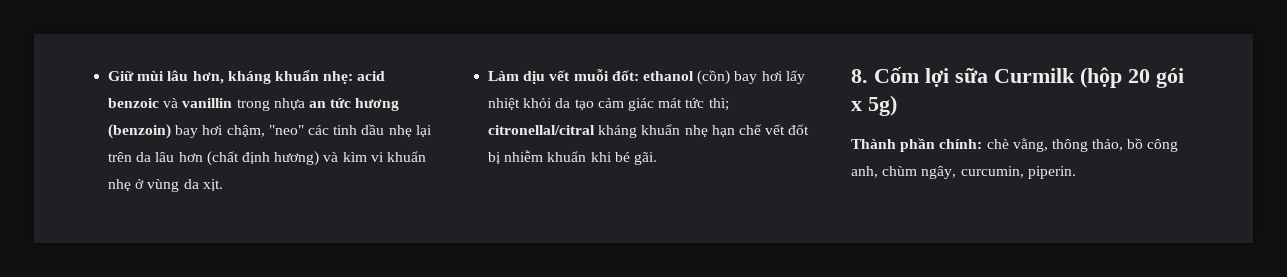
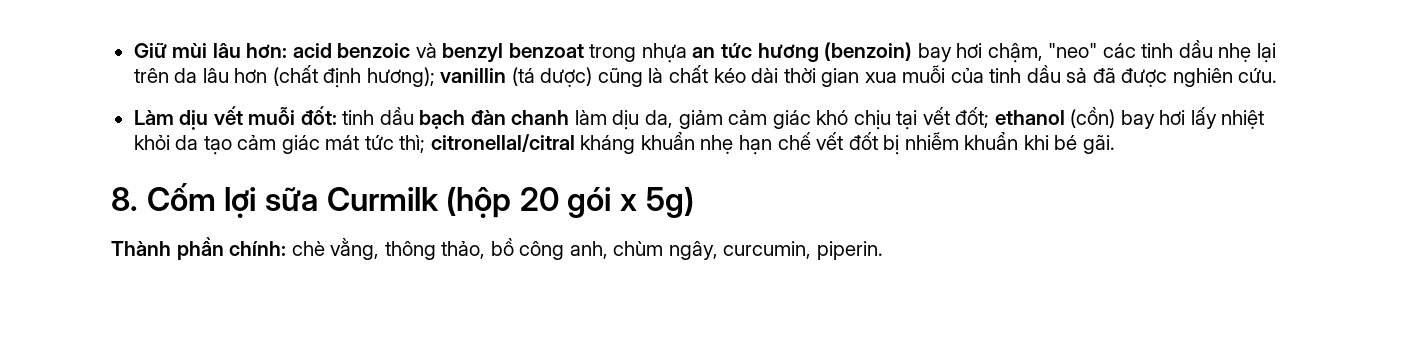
- Giữ mùi lâu hơn, kháng khuẩn nhẹ: acid benzoic và vanillin trong nhựa an tức hương (benzoin) bay hơi chậm, "neo" các tinh dầu nhẹ lại trên da lâu hơn (chất định hương) và kìm vi khuẩn nhẹ ở vùng da xịt.
+ Giữ mùi lâu hơn: acid benzoic và benzyl benzoat trong nhựa an tức hương (benzoin) bay hơi chậm, "neo" các tinh dầu nhẹ lại trên da lâu hơn (chất định hương); vanillin (tá dược) cũng là chất kéo dài thời gian xua muỗi của tinh dầu sả đã được nghiên cứu.
- Làm dịu vết muỗi đốt: ethanol (cồn) bay hơi lấy nhiệt khỏi da tạo cảm giác mát tức thì; citronellal/citral kháng khuẩn nhẹ hạn chế vết đốt bị nhiễm khuẩn khi bé gãi.
+ Làm dịu vết muỗi đốt: tinh dầu bạch đàn chanh làm dịu da, giảm cảm giác khó chịu tại vết đốt; ethanol (cồn) bay hơi lấy nhiệt khỏi da tạo cảm giác mát tức thì; citronellal/citral kháng khuẩn nhẹ hạn chế vết đốt bị nhiễm khuẩn khi bé gãi.

